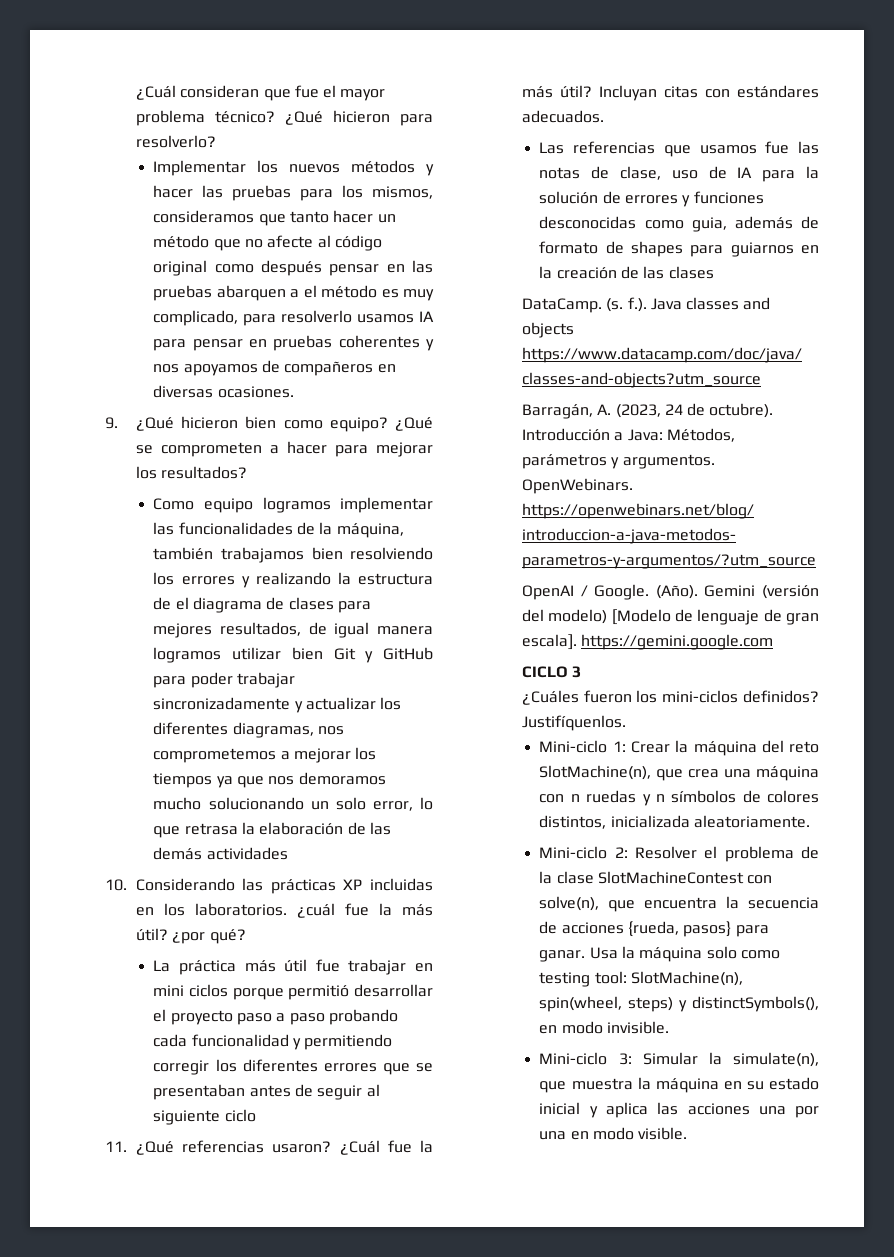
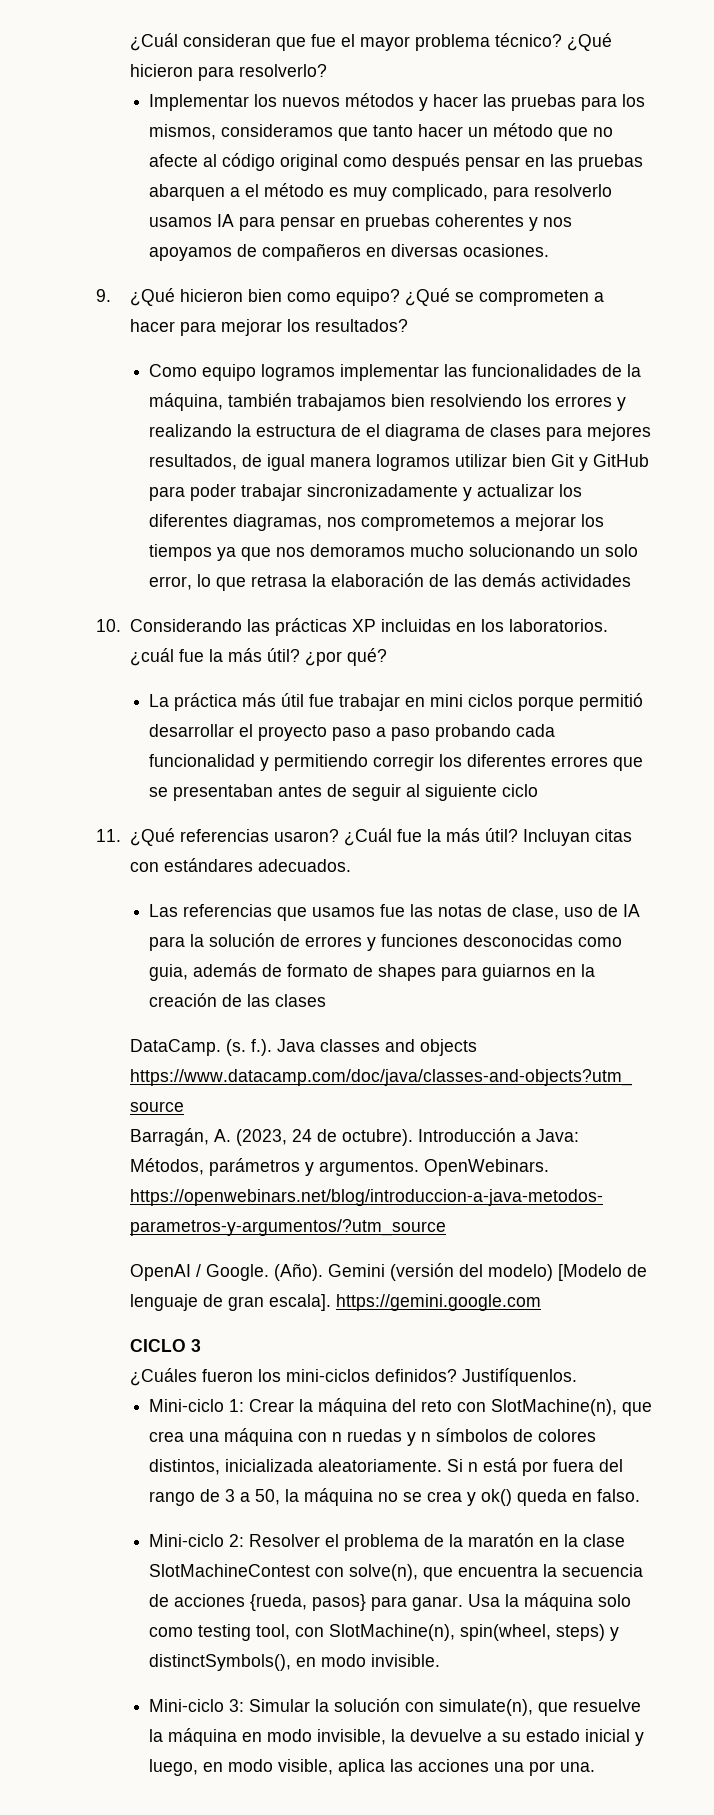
- Mini-ciclo 1: Crear la máquina del reto SlotMachine(n), que crea una máquina con n ruedas y n símbolos de colores distintos, inicializada aleatoriamente.
+ Mini-ciclo 1: Crear la máquina del reto con SlotMachine(n), que crea una máquina con n ruedas y n símbolos de colores distintos, inicializada aleatoriamente. Si n está por fuera del rango de 3 a 50, la máquina no se crea y ok() queda en falso.
- Mini-ciclo 2: Resolver el problema de la clase SlotMachineContest con solve(n), que encuentra la secuencia de acciones {rueda, pasos} para ganar.
+ Mini-ciclo 2: Resolver el problema de la maratón en la clase SlotMachineContest con solve(n), que encuentra la secuencia de acciones {rueda, pasos} para ganar.
- Usa la máquina solo como testing tool: SlotMachine(n), spin(wheel, steps) y distinctSymbols(), en modo invisible.
+ Usa la máquina solo como testing tool, con SlotMachine(n), spin(wheel, steps) y distinctSymbols(), en modo invisible.
- Mini-ciclo 3: Simular la simulate(n), que muestra la máquina en su estado inicial y aplica las acciones una por una en modo visible.
+ Mini-ciclo 3: Simular la solución con simulate(n), que resuelve la máquina en modo invisible, la devuelve a su estado inicial y luego, en modo visible, aplica las acciones una por una.

